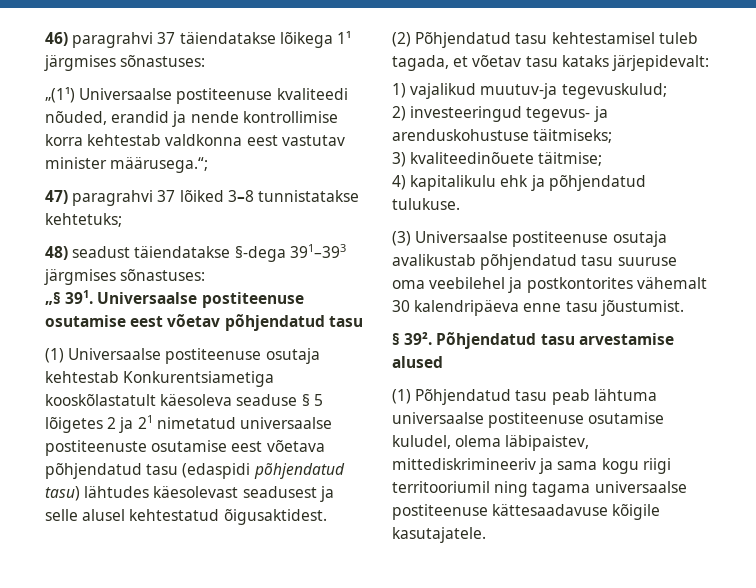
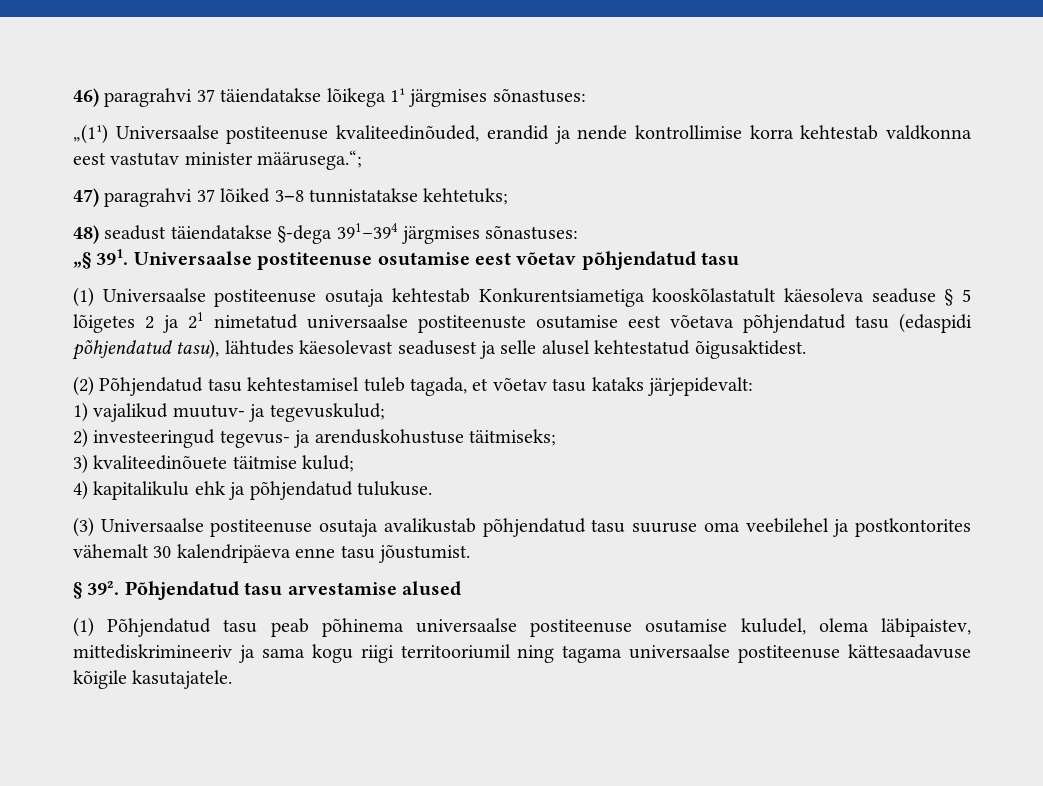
- „(1¹) Universaalse postiteenuse kvaliteedi nõuded, erandid ja nende kontrollimise korra kehtestab valdkonna eest vastutav minister määrusega.“;
+ „(1¹) Universaalse postiteenuse kvaliteedinõuded, erandid ja nende kontrollimise korra kehtestab valdkonna eest vastutav minister määrusega.“;
- 48) seadust täiendatakse §-dega 391–393 järgmises sõnastuses:
+ 48) seadust täiendatakse §-dega 391–394 järgmises sõnastuses:
- (1) Universaalse postiteenuse osutaja kehtestab Konkurentsiametiga kooskõlastatult käesoleva seaduse § 5 lõigetes 2 ja 21 nimetatud universaalse postiteenuste osutamise eest võetava põhjendatud tasu (edaspidi põhjendatud tasu) lähtudes käesolevast seadusest ja selle alusel kehtestatud õigusaktidest.
+ (1) Universaalse postiteenuse osutaja kehtestab Konkurentsiametiga kooskõlastatult käesoleva seaduse § 5 lõigetes 2 ja 21 nimetatud universaalse postiteenuste osutamise eest võetava põhjendatud tasu (edaspidi põhjendatud tasu), lähtudes käesolevast seadusest ja selle alusel kehtestatud õigusaktidest.
- 1) vajalikud muutuv-ja tegevuskulud;
+ 1) vajalikud muutuv- ja tegevuskulud;
- 3) kvaliteedinõuete täitmise;
+ 3) kvaliteedinõuete täitmise kulud;
- (1) Põhjendatud tasu peab lähtuma universaalse postiteenuse osutamise kuludel, olema läbipaistev, mittediskrimineeriv ja sama kogu riigi territooriumil ning tagama universaalse postiteenuse kättesaadavuse kõigile kasutajatele.
+ (1) Põhjendatud tasu peab põhinema universaalse postiteenuse osutamise kuludel, olema läbipaistev, mittediskrimineeriv ja sama kogu riigi territooriumil ning tagama universaalse postiteenuse kättesaadavuse kõigile kasutajatele.

